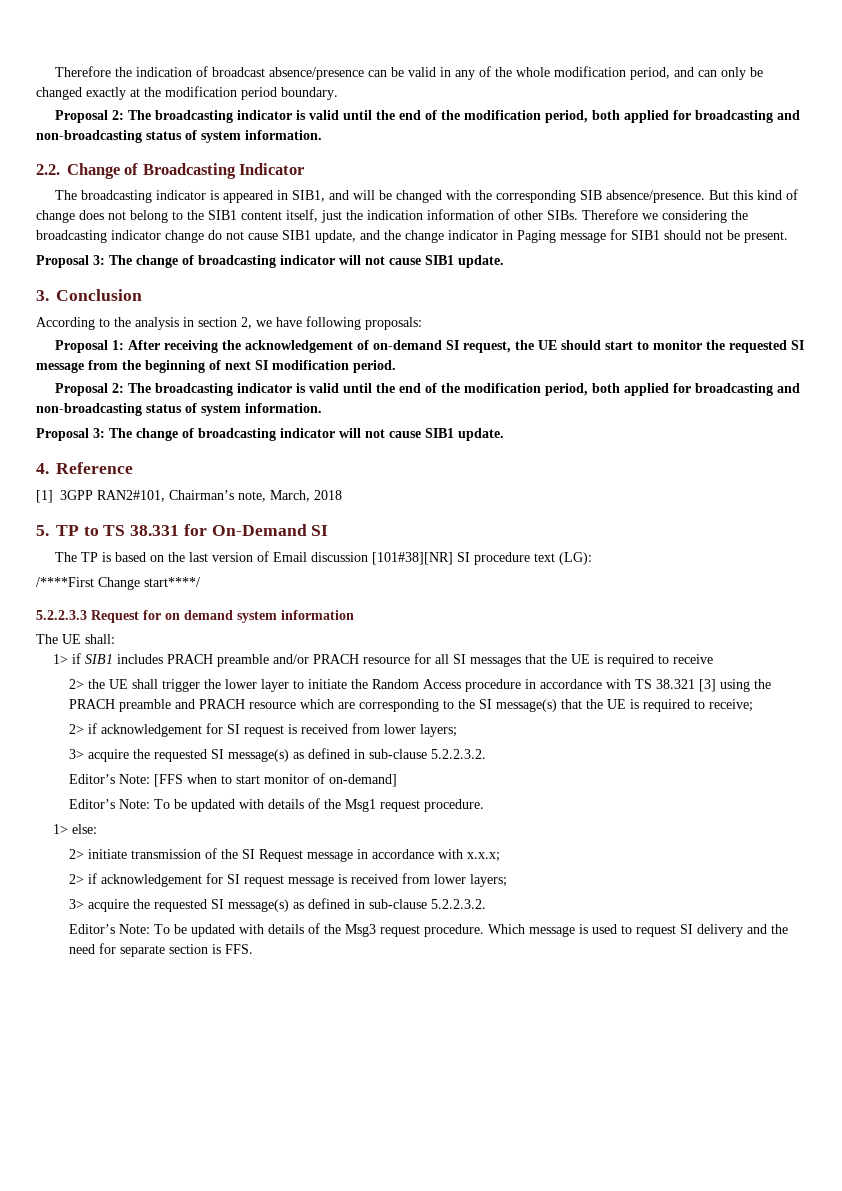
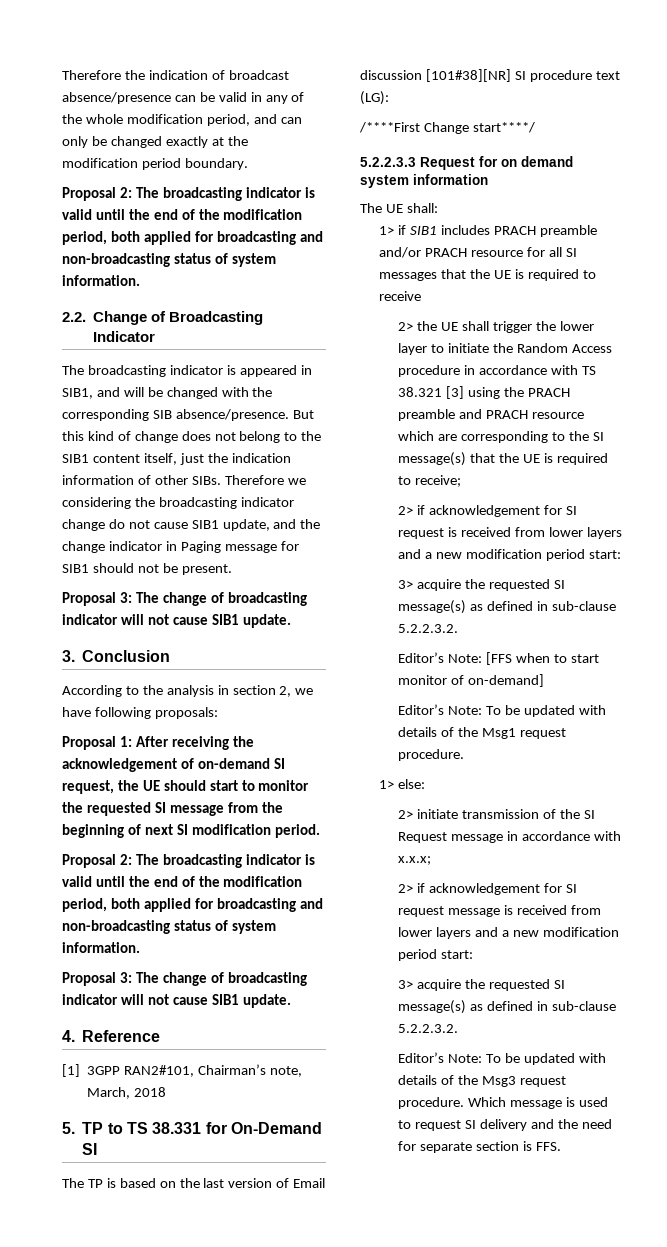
- 2> if acknowledgement for SI request is received from lower layers;
+ 2> if acknowledgement for SI request is received from lower layers and a new modification period start:
- 2> if acknowledgement for SI request message is received from lower layers;
+ 2> if acknowledgement for SI request message is received from lower layers and a new modification period start:

